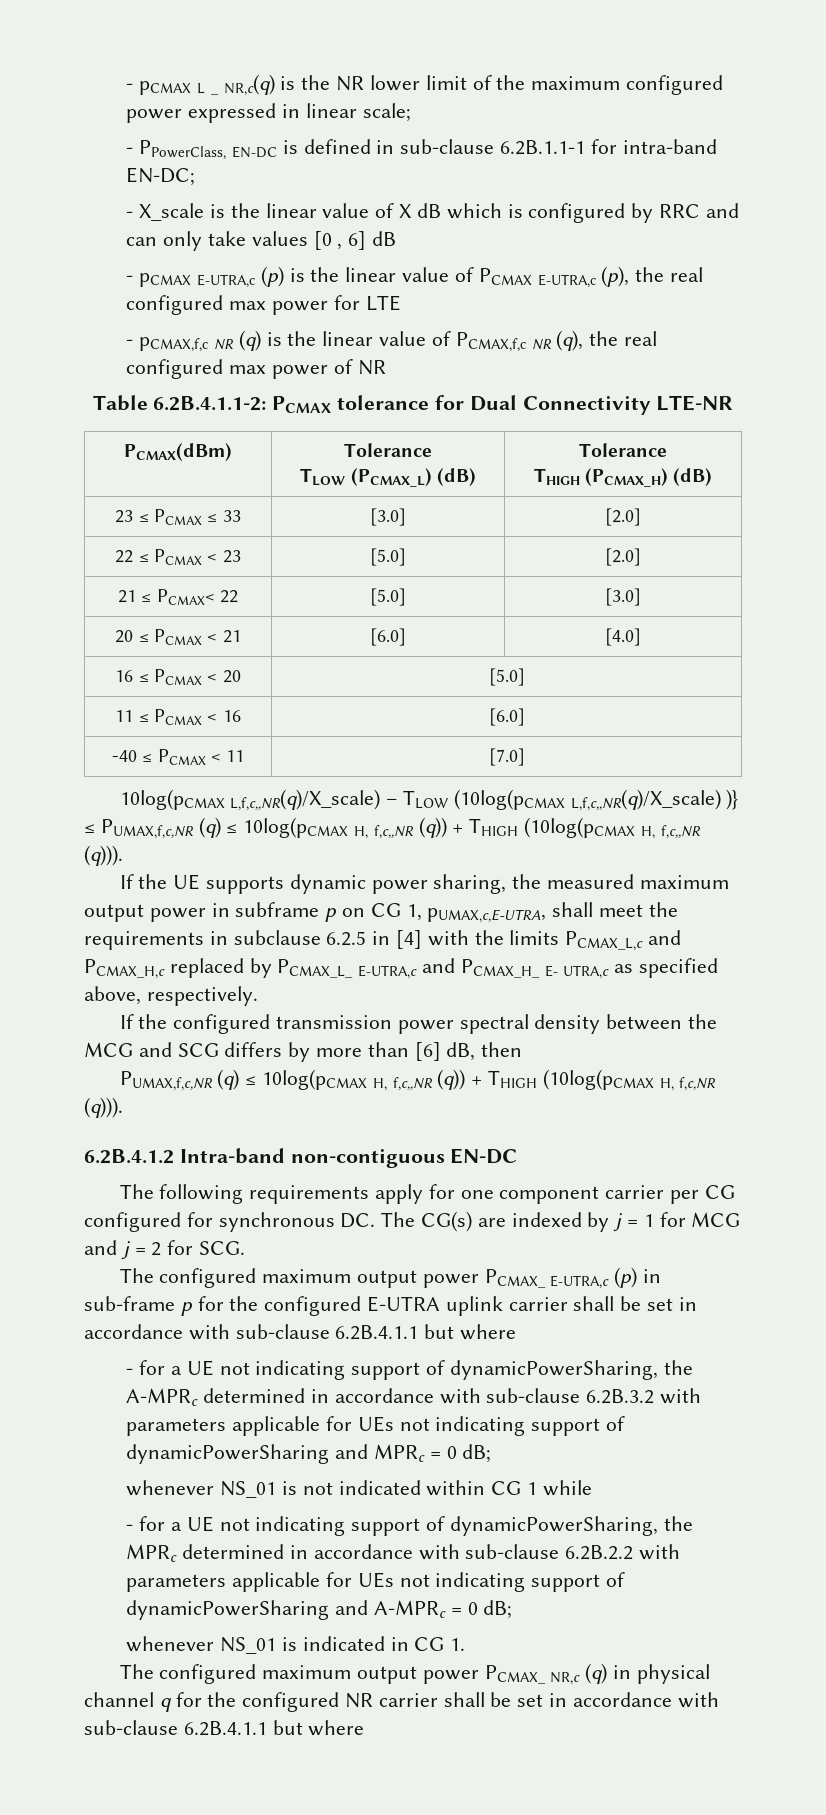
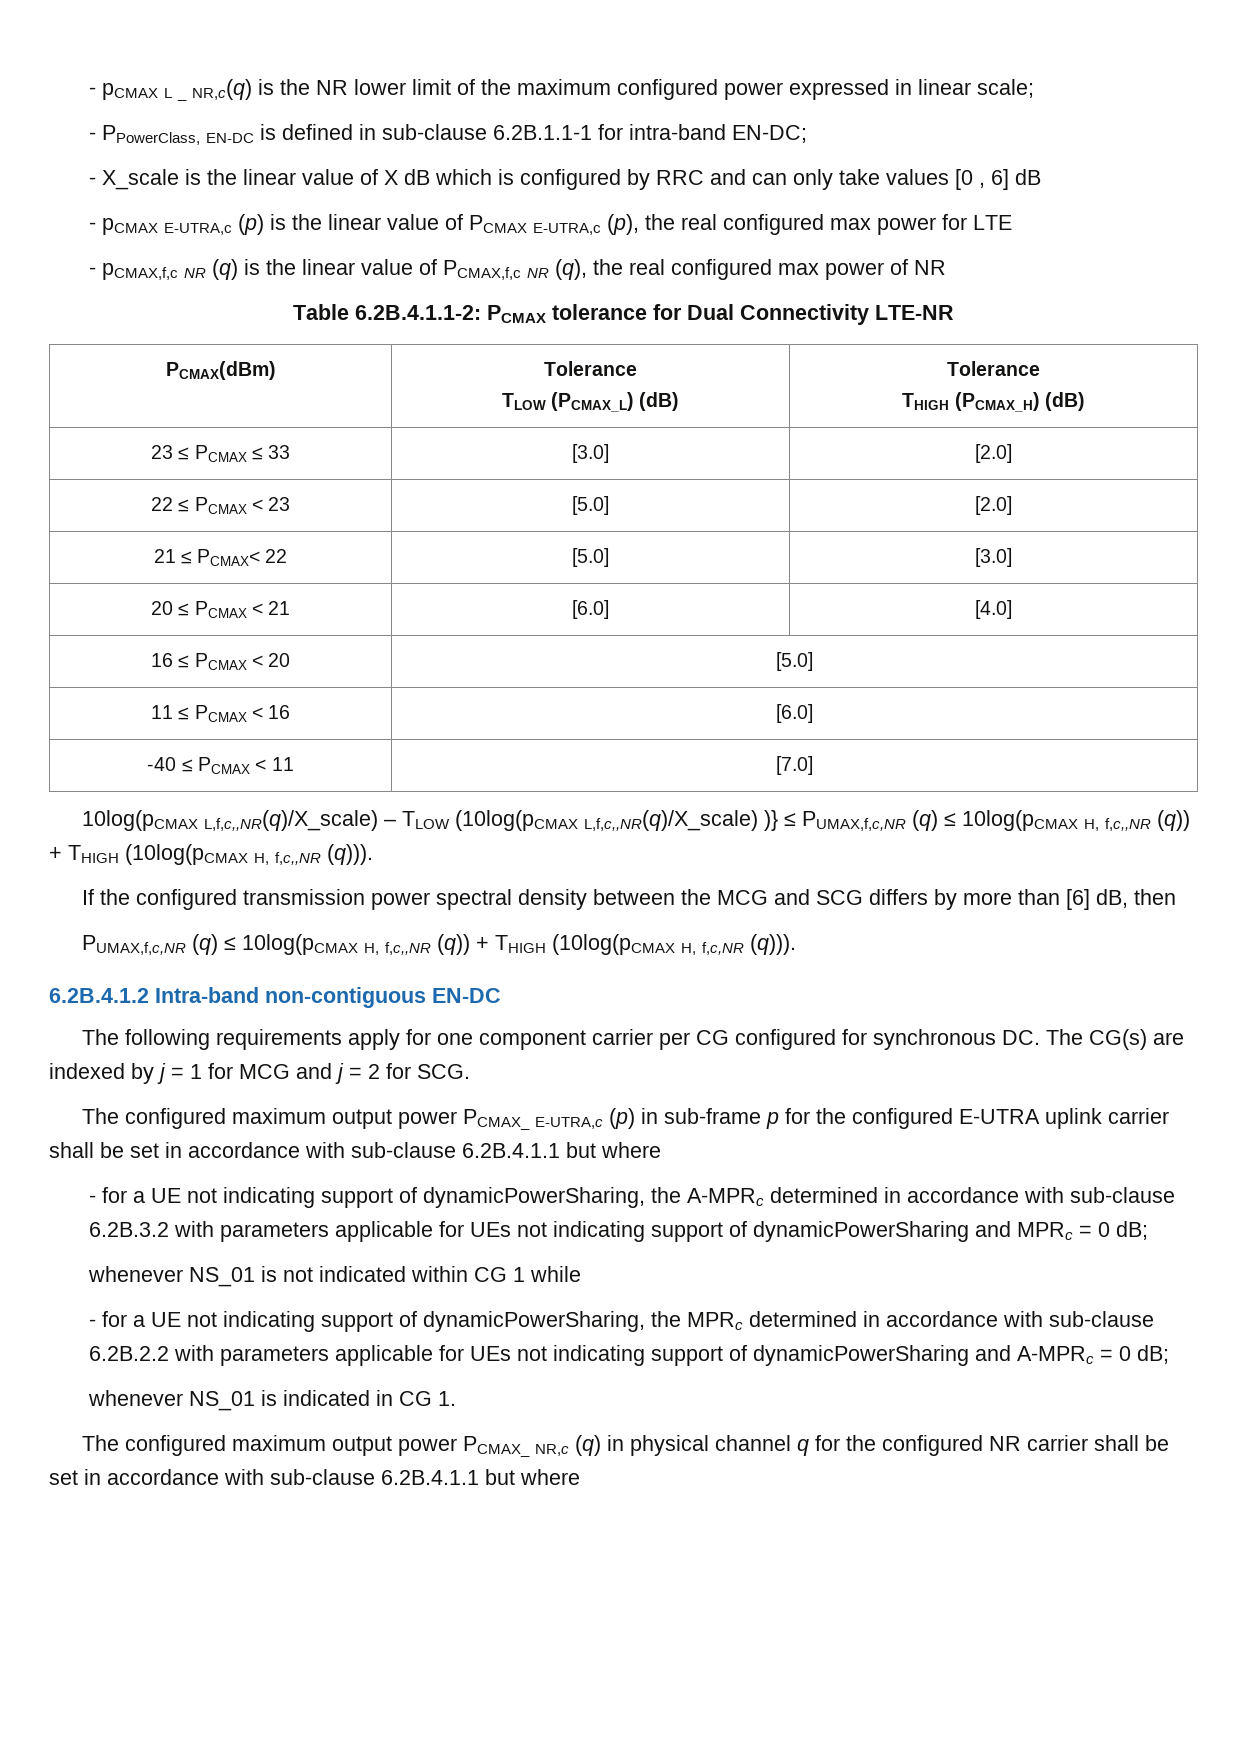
- If the UE supports dynamic power sharing, the measured maximum output power in subframe p on CG 1, pUMAX,c,E-UTRA, shall meet the requirements in subclause 6.2.5 in [4] with the limits PCMAX_L,c and PCMAX_H,c replaced by PCMAX_L_ E-UTRA,c and PCMAX_H_ E- UTRA,c as specified above, respectively.

